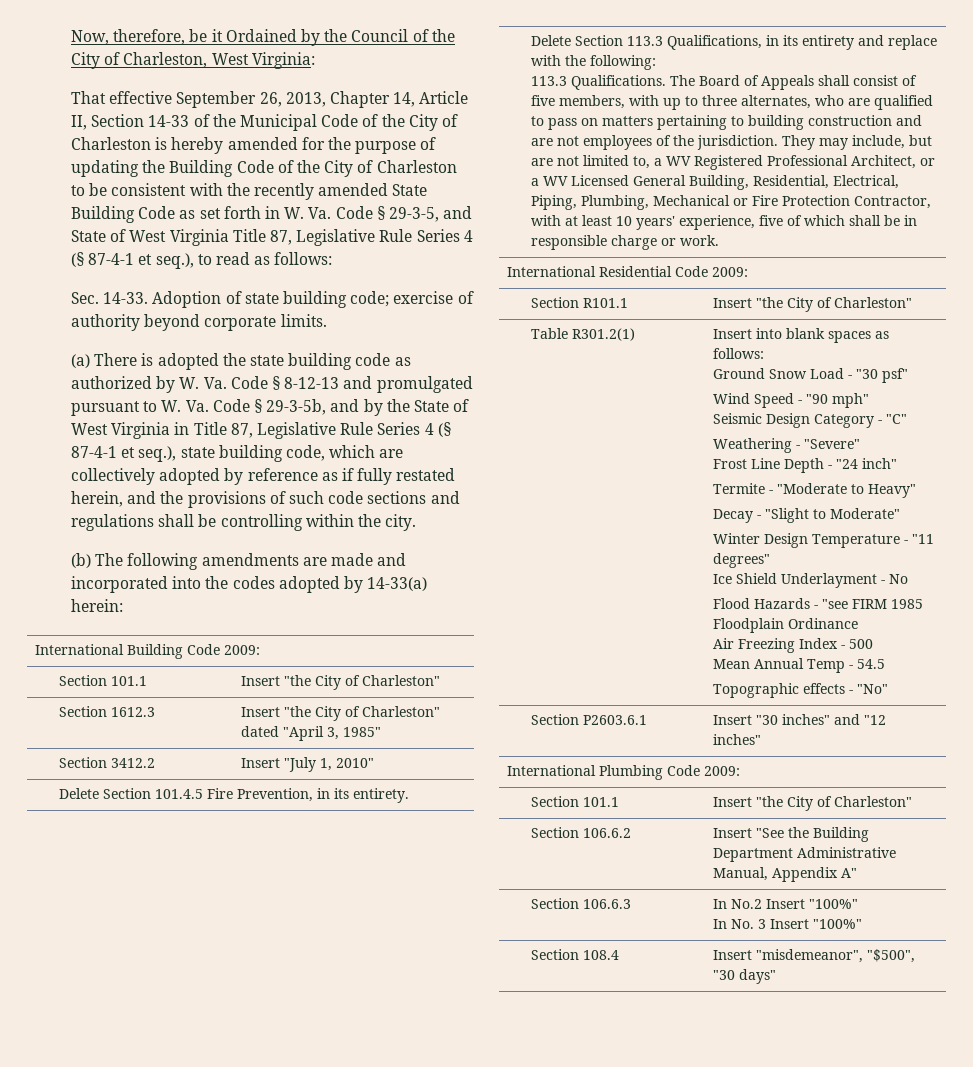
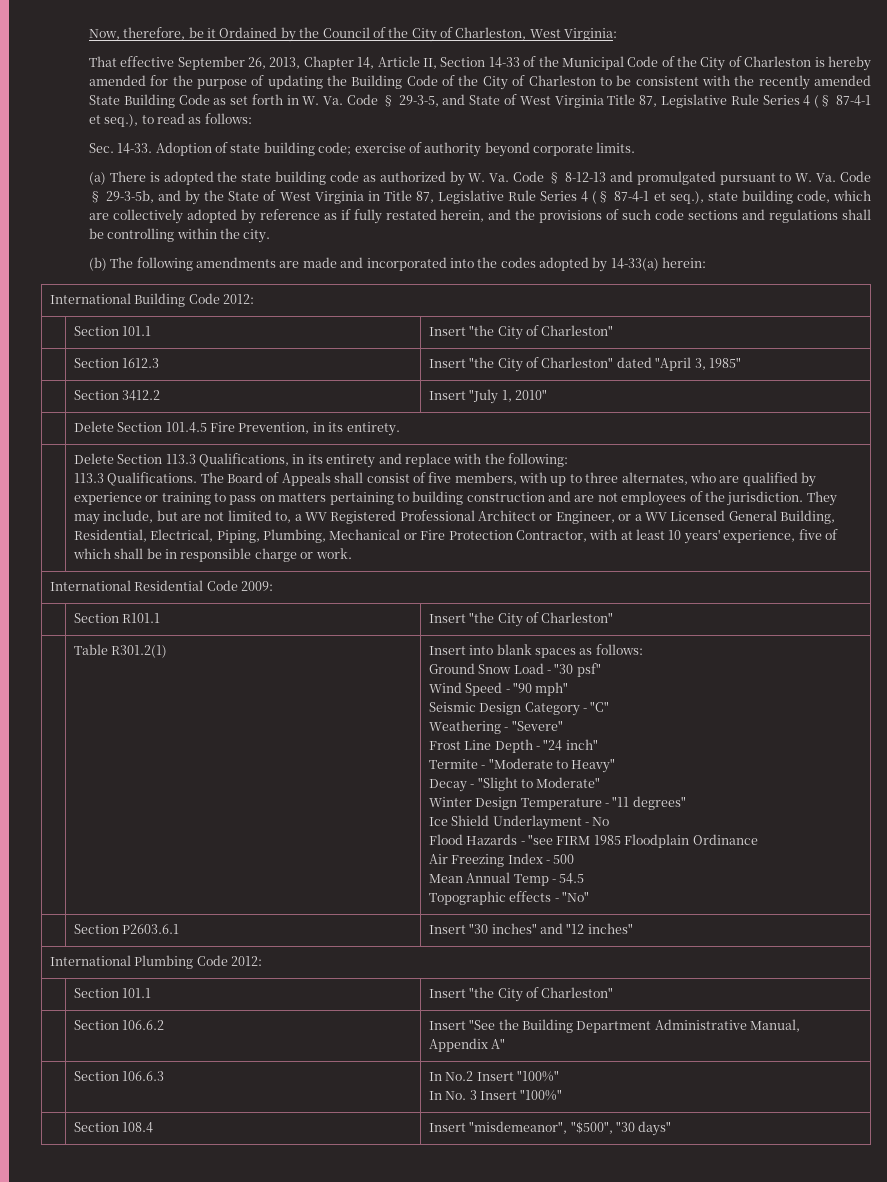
- International Building Code 2009:
+ International Building Code 2012:
- The Board of Appeals shall consist of five members, with up to three alternates, who are qualified to pass on matters pertaining to building construction and are not employees of the jurisdiction.
+ The Board of Appeals shall consist of five members, with up to three alternates, who are qualified by experience or training to pass on matters pertaining to building construction and are not employees of the jurisdiction.
- They may include, but are not limited to, a WV Registered Professional Architect, or a WV Licensed General Building, Residential, Electrical, Piping, Plumbing, Mechanical or Fire Protection Contractor, with at least 10 years' experience, five of which shall be in responsible charge or work.
+ They may include, but are not limited to, a WV Registered Professional Architect or Engineer, or a WV Licensed General Building, Residential, Electrical, Piping, Plumbing, Mechanical or Fire Protection Contractor, with at least 10 years' experience, five of which shall be in responsible charge or work.
- International Plumbing Code 2009:
+ International Plumbing Code 2012:

